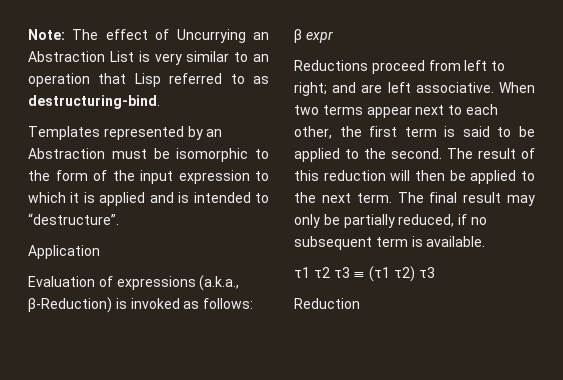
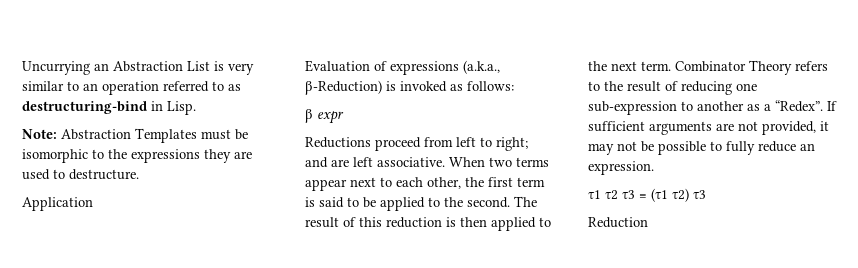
- Note: The effect of Uncurrying an Abstraction List is very similar to an operation that Lisp referred to as destructuring-bind.
- Templates represented by an Abstraction must be isomorphic to the form of the input expression to which it is applied and is intended to “destructure”.
+ Uncurrying an Abstraction List is very similar to an operation referred to as destructuring-bind in Lisp.
+ Note: Abstraction Templates must be isomorphic to the expressions they are used to destructure.
- The result of this reduction will then be applied to the next term.
+ The result of this reduction is then applied to the next term.
- The final result may only be partially reduced, if no subsequent term is available.
+ Combinator Theory refers to the result of reducing one sub-expression to another as a “Redex”. If sufficient arguments are not provided, it may not be possible to fully reduce an expression.

